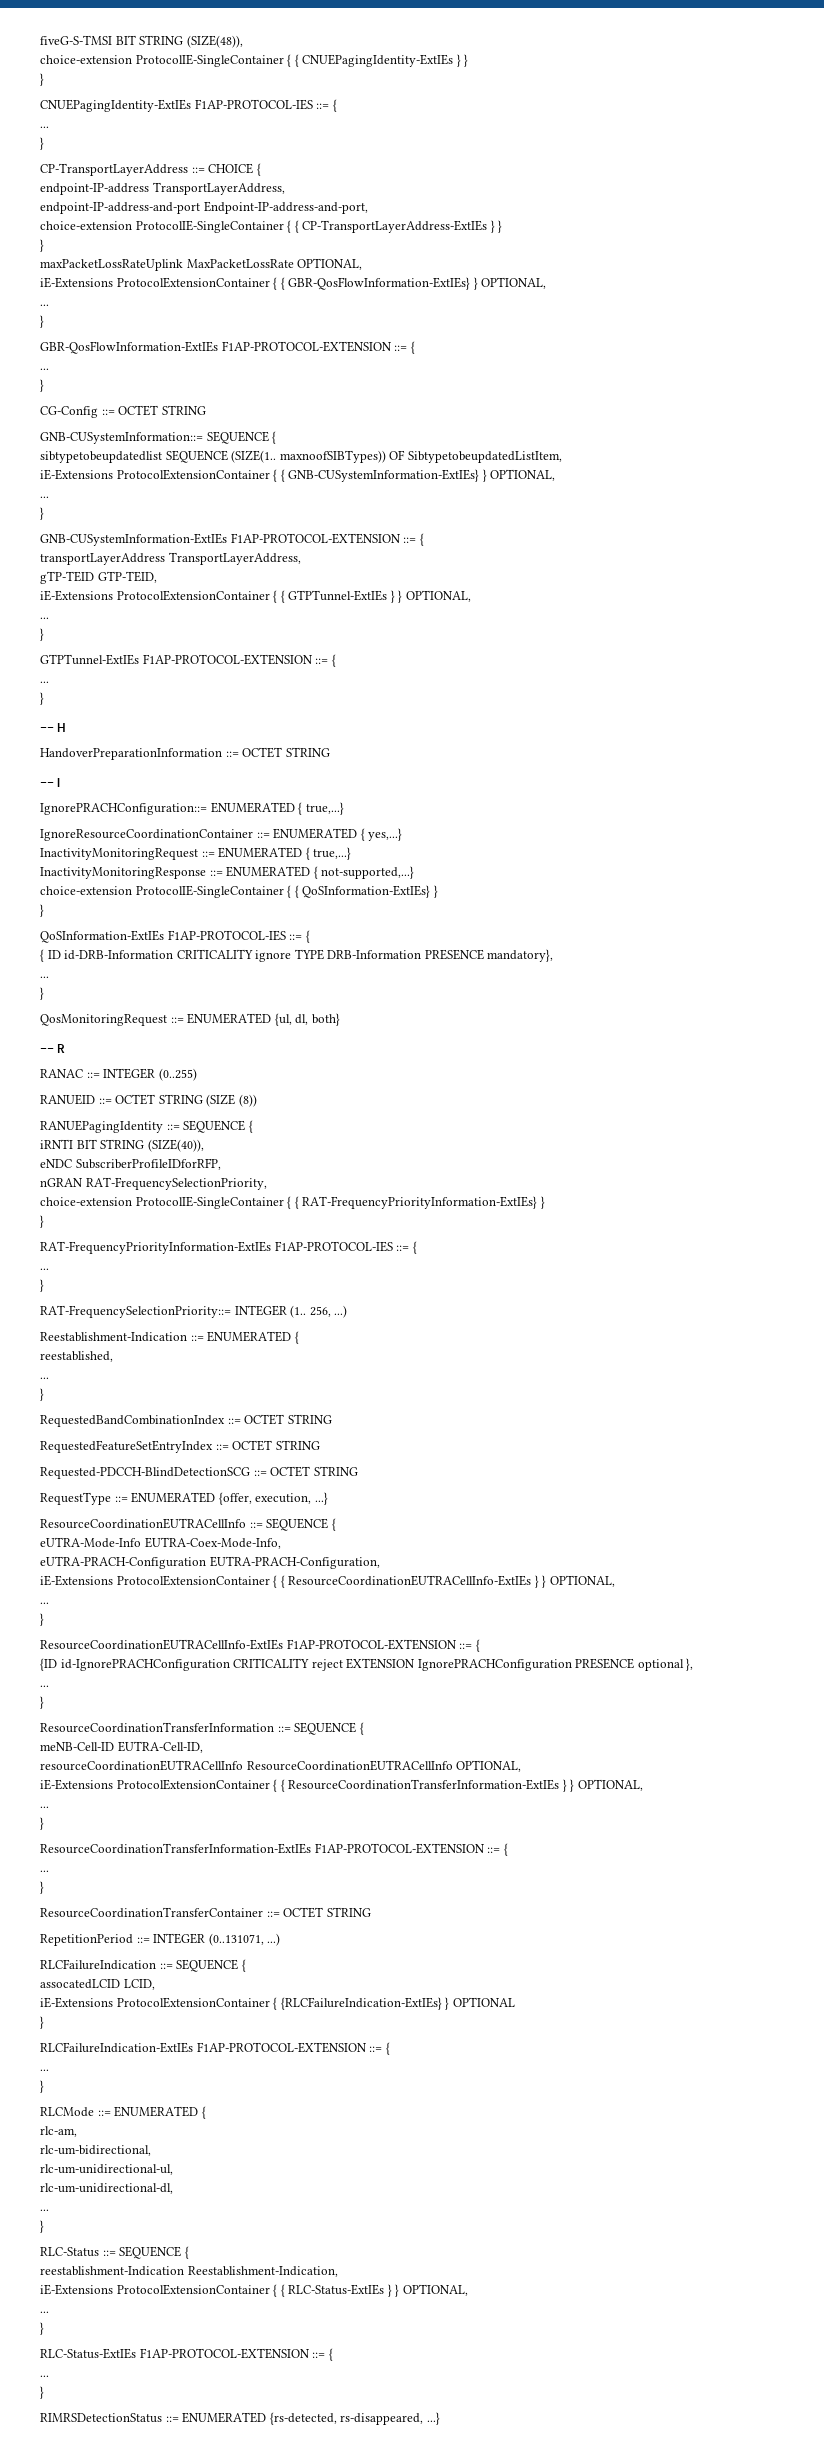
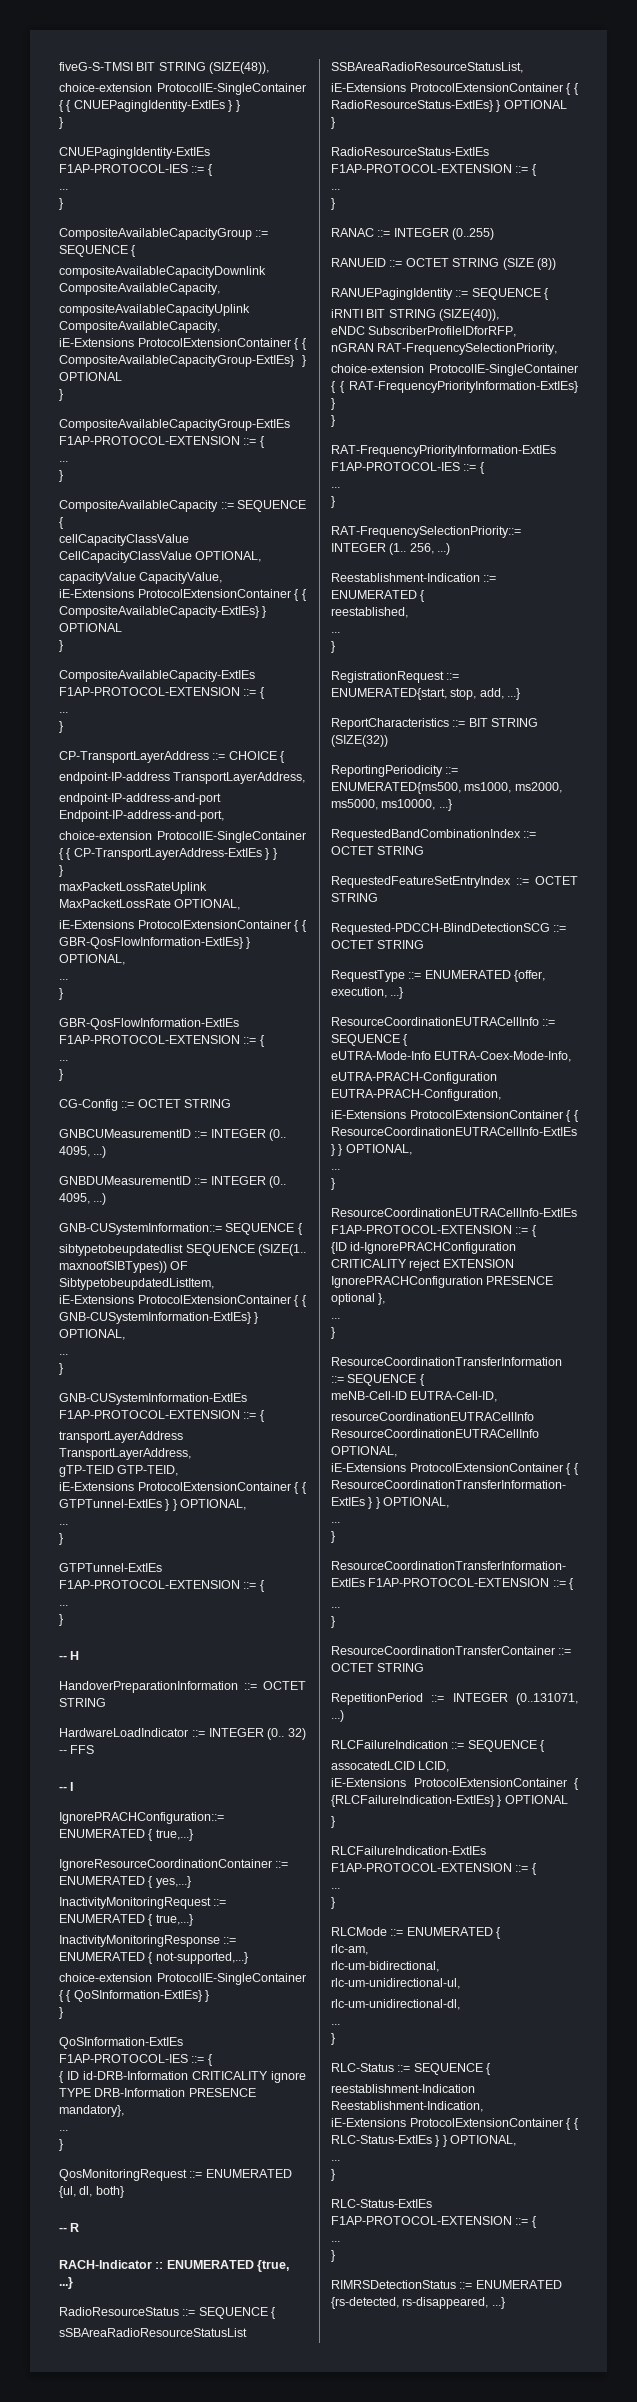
+ CompositeAvailableCapacityGroup ::= SEQUENCE {
+ compositeAvailableCapacityDownlink CompositeAvailableCapacity,
+ compositeAvailableCapacityUplink CompositeAvailableCapacity,
+ iE-Extensions ProtocolExtensionContainer { { CompositeAvailableCapacityGroup-ExtIEs} } OPTIONAL
+ }
+ CompositeAvailableCapacityGroup-ExtIEs F1AP-PROTOCOL-EXTENSION ::= {
+ ...
+ }
+ CompositeAvailableCapacity ::= SEQUENCE {
+ cellCapacityClassValue CellCapacityClassValue OPTIONAL,
+ capacityValue CapacityValue,
+ iE-Extensions ProtocolExtensionContainer { { CompositeAvailableCapacity-ExtIEs} } OPTIONAL
+ }
+ CompositeAvailableCapacity-ExtIEs F1AP-PROTOCOL-EXTENSION ::= {
+ ...
+ }
+ GNBCUMeasurementID ::= INTEGER (0.. 4095, ...)
+ GNBDUMeasurementID ::= INTEGER (0.. 4095, ...)
+ HardwareLoadIndicator ::= INTEGER (0.. 32) -- FFS
+ RACH-Indicator :: ENUMERATED {true, ...}
+ RadioResourceStatus ::= SEQUENCE {
+ sSBAreaRadioResourceStatusList SSBAreaRadioResourceStatusList,
+ iE-Extensions ProtocolExtensionContainer { { RadioResourceStatus-ExtIEs} } OPTIONAL
+ }
+ RadioResourceStatus-ExtIEs F1AP-PROTOCOL-EXTENSION ::= {
+ ...
+ }
+ RegistrationRequest ::= ENUMERATED{start, stop, add, ...}
+ ReportCharacteristics ::= BIT STRING (SIZE(32))
+ ReportingPeriodicity ::= ENUMERATED{ms500, ms1000, ms2000, ms5000, ms10000, ...}

